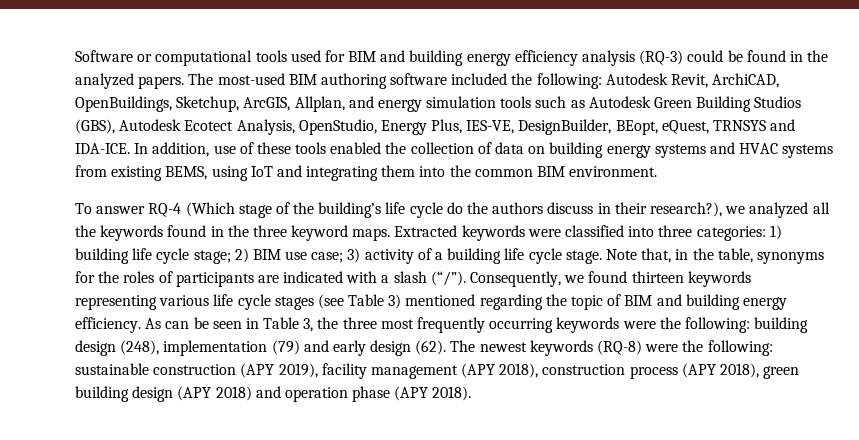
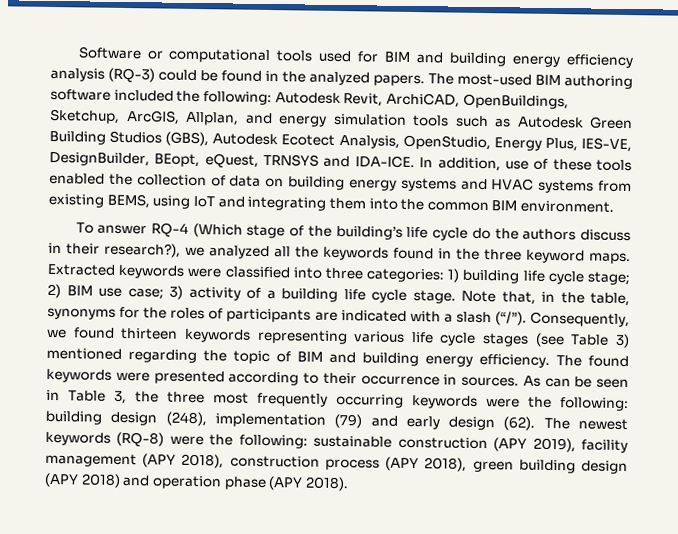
+ The found keywords were presented according to their occurrence in sources.

